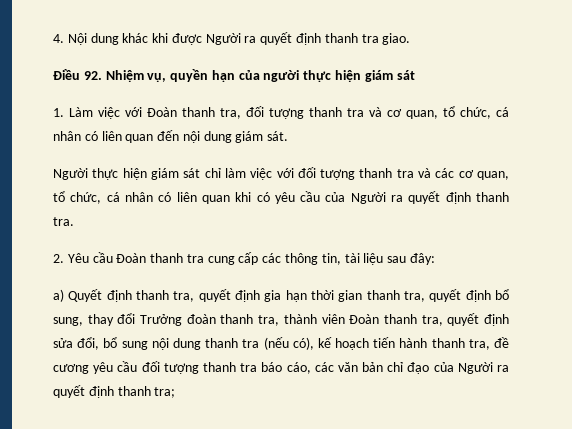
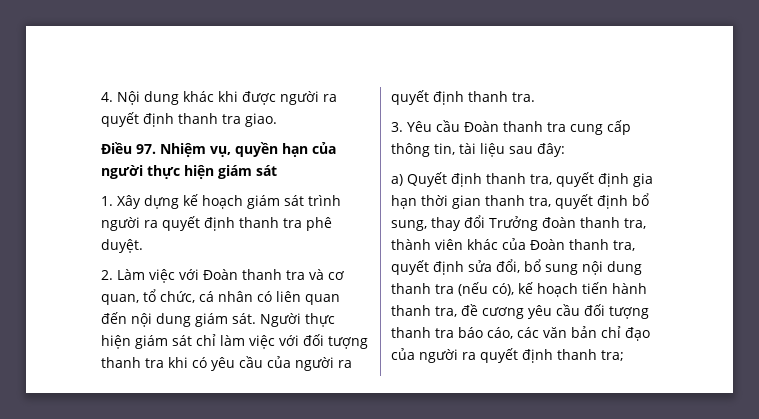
- 4. Nội dung khác khi được Người ra quyết định thanh tra giao.
+ 4. Nội dung khác khi được người ra quyết định thanh tra giao.
- Điều 92. Nhiệm vụ, quyền hạn của người thực hiện giám sát
+ Điều 97. Nhiệm vụ, quyền hạn của người thực hiện giám sát
- 1. Làm việc với Đoàn thanh tra, đối tượng thanh tra và cơ quan, tổ chức, cá nhân có liên quan đến nội dung giám sát.
- Người thực hiện giám sát chỉ làm việc với đối tượng thanh tra và các cơ quan, tổ chức, cá nhân có liên quan khi có yêu cầu của Người ra quyết định thanh tra.
+ 1. Xây dựng kế hoạch giám sát trình người ra quyết định thanh tra phê duyệt.
+ 2. Làm việc với Đoàn thanh tra và cơ quan, tổ chức, cá nhân có liên quan đến nội dung giám sát. Người thực hiện giám sát chỉ làm việc với đối tượng thanh tra khi có yêu cầu của người ra quyết định thanh tra.
- 2. Yêu cầu Đoàn thanh tra cung cấp các thông tin, tài liệu sau đây:
+ 3. Yêu cầu Đoàn thanh tra cung cấp thông tin, tài liệu sau đây:
- a) Quyết định thanh tra, quyết định gia hạn thời gian thanh tra, quyết định bổ sung, thay đổi Trưởng đoàn thanh tra, thành viên Đoàn thanh tra, quyết định sửa đổi, bổ sung nội dung thanh tra (nếu có), kế hoạch tiến hành thanh tra, đề cương yêu cầu đối tượng thanh tra báo cáo, các văn bản chỉ đạo của Người ra quyết định thanh tra;
+ a) Quyết định thanh tra, quyết định gia hạn thời gian thanh tra, quyết định bổ sung, thay đổi Trưởng đoàn thanh tra, thành viên khác của Đoàn thanh tra, quyết định sửa đổi, bổ sung nội dung thanh tra (nếu có), kế hoạch tiến hành thanh tra, đề cương yêu cầu đối tượng thanh tra báo cáo, các văn bản chỉ đạo của người ra quyết định thanh tra;

